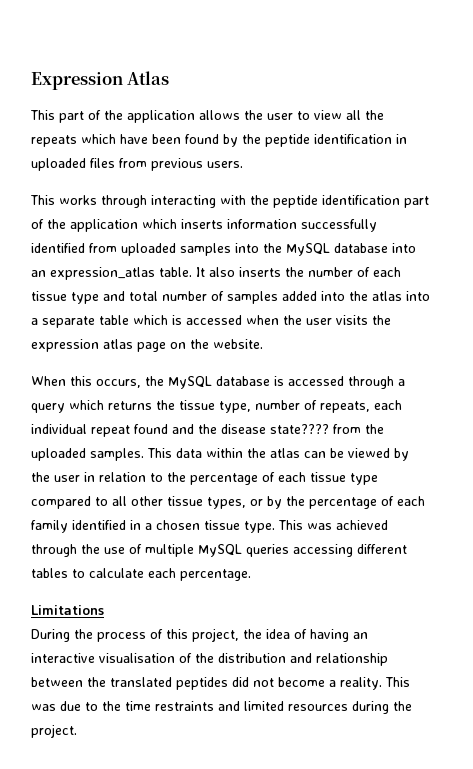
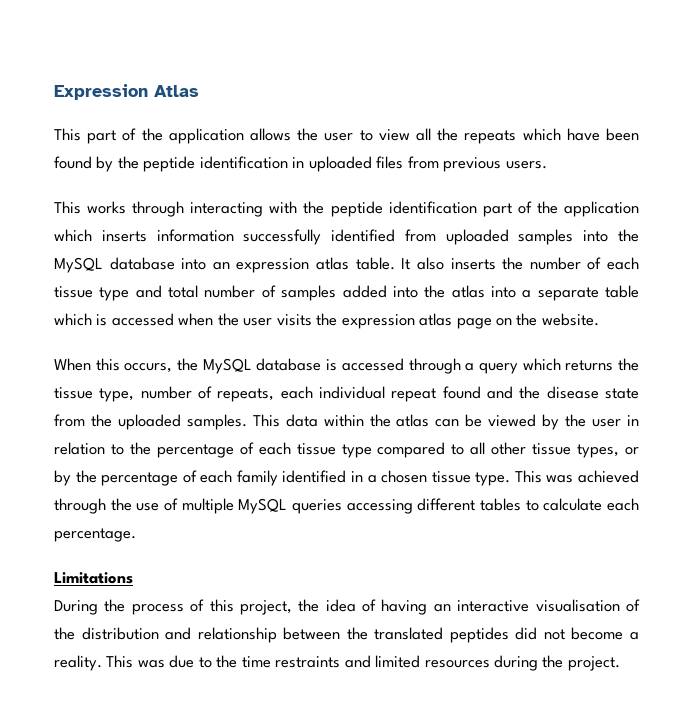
- This works through interacting with the peptide identification part of the application which inserts information successfully identified from uploaded samples into the MySQL database into an expression_atlas table.
+ This works through interacting with the peptide identification part of the application which inserts information successfully identified from uploaded samples into the MySQL database into an expression atlas table.
- When this occurs, the MySQL database is accessed through a query which returns the tissue type, number of repeats, each individual repeat found and the disease state???? from the uploaded samples.
+ When this occurs, the MySQL database is accessed through a query which returns the tissue type, number of repeats, each individual repeat found and the disease state from the uploaded samples.

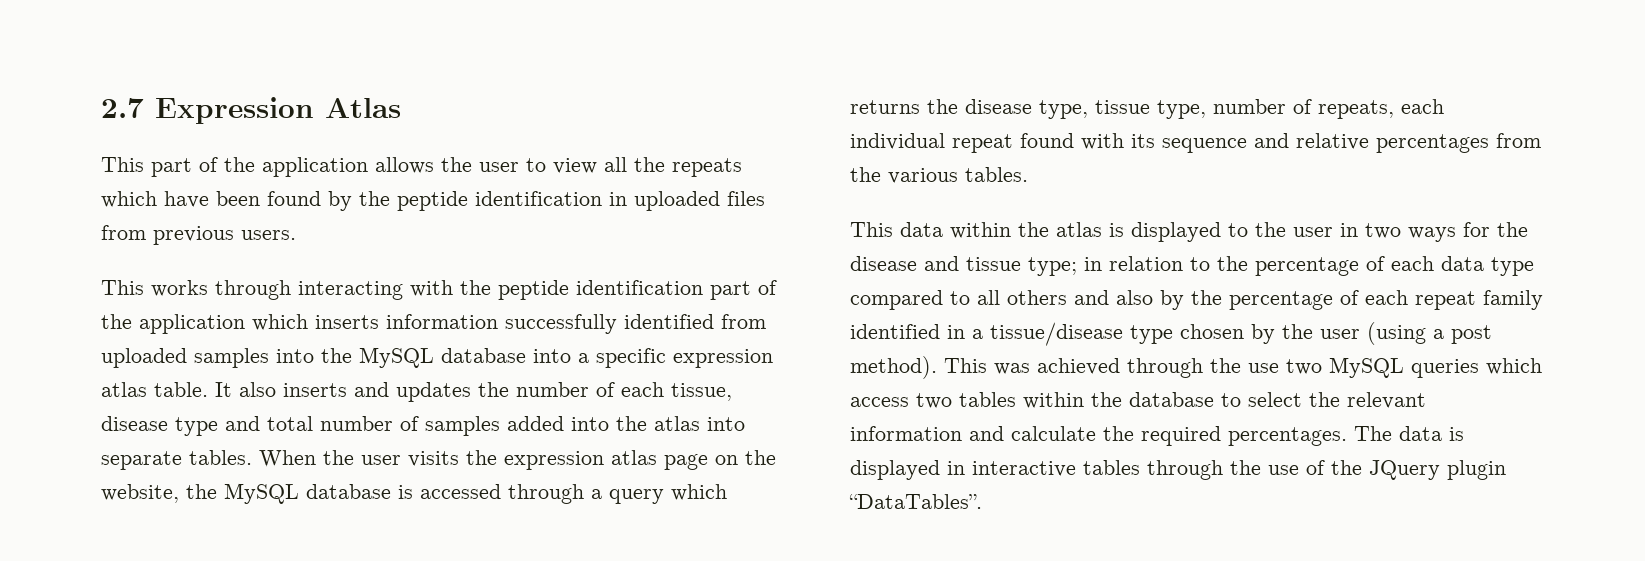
- Expression Atlas
+ 2.7 Expression Atlas
- This works through interacting with the peptide identification part of the application which inserts information successfully identified from uploaded samples into the MySQL database into an expression atlas table.
+ This works through interacting with the peptide identification part of the application which inserts information successfully identified from uploaded samples into the MySQL database into a specific expression atlas table.
- It also inserts the number of each tissue type and total number of samples added into the atlas into a separate table which is accessed when the user visits the expression atlas page on the website.
- When this occurs, the MySQL database is accessed through a query which returns the tissue type, number of repeats, each individual repeat found and the disease state from the uploaded samples. This data within the atlas can be viewed by the user in relation to the percentage of each tissue type compared to all other tissue types, or by the percentage of each family identified in a chosen tissue type.
+ It also inserts and updates the number of each tissue, disease type and total number of samples added into the atlas into separate tables. When the user visits the expression atlas page on the website, the MySQL database is accessed through a query which returns the disease type, tissue type, number of repeats, each individual repeat found with its sequence and relative percentages from the various tables.
+ This data within the atlas is displayed to the user in two ways for the disease and tissue type; in relation to the percentage of each data type compared to all others and also by the percentage of each repeat family identified in a tissue/disease type chosen by the user (using a post method).
- This was achieved through the use of multiple MySQL queries accessing different tables to calculate each percentage.
- Limitations
- During the process of this project, the idea of having an interactive visualisation of the distribution and relationship between the translated peptides did not become a reality. This was due to the time restraints and limited resources during the project.
+ This was achieved through the use two MySQL queries which access two tables within the database to select the relevant information and calculate the required percentages. The data is displayed in interactive tables through the use of the JQuery plugin “DataTables”.

